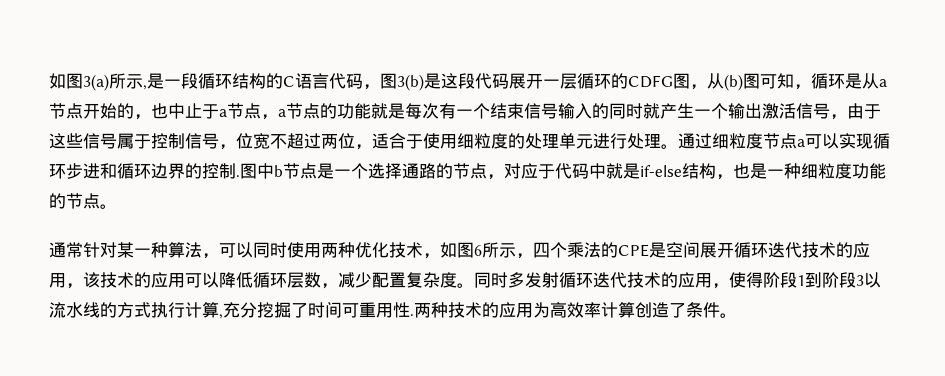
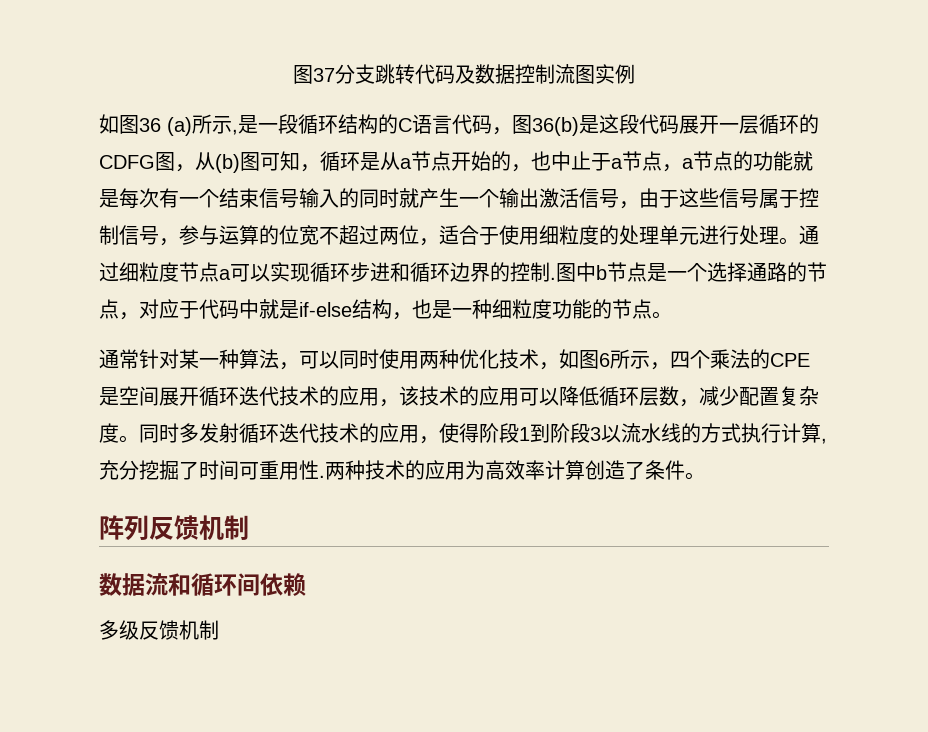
- 如图3(a)所示,是一段循环结构的C语言代码，图3(b)是这段代码展开一层循环的CDFG图，从(b)图可知，循环是从a节点开始的，也中止于a节点，a节点的功能就是每次有一个结束信号输入的同时就产生一个输出激活信号，由于这些信号属于控制信号，位宽不超过两位，适合于使用细粒度的处理单元进行处理。
+ 图37分支跳转代码及数据控制流图实例
+ 如图36 (a)所示,是一段循环结构的C语言代码，图36(b)是这段代码展开一层循环的CDFG图，从(b)图可知，循环是从a节点开始的，也中止于a节点，a节点的功能就是每次有一个结束信号输入的同时就产生一个输出激活信号，由于这些信号属于控制信号，参与运算的位宽不超过两位，适合于使用细粒度的处理单元进行处理。
+ 阵列反馈机制
+ 数据流和循环间依赖
+ 多级反馈机制

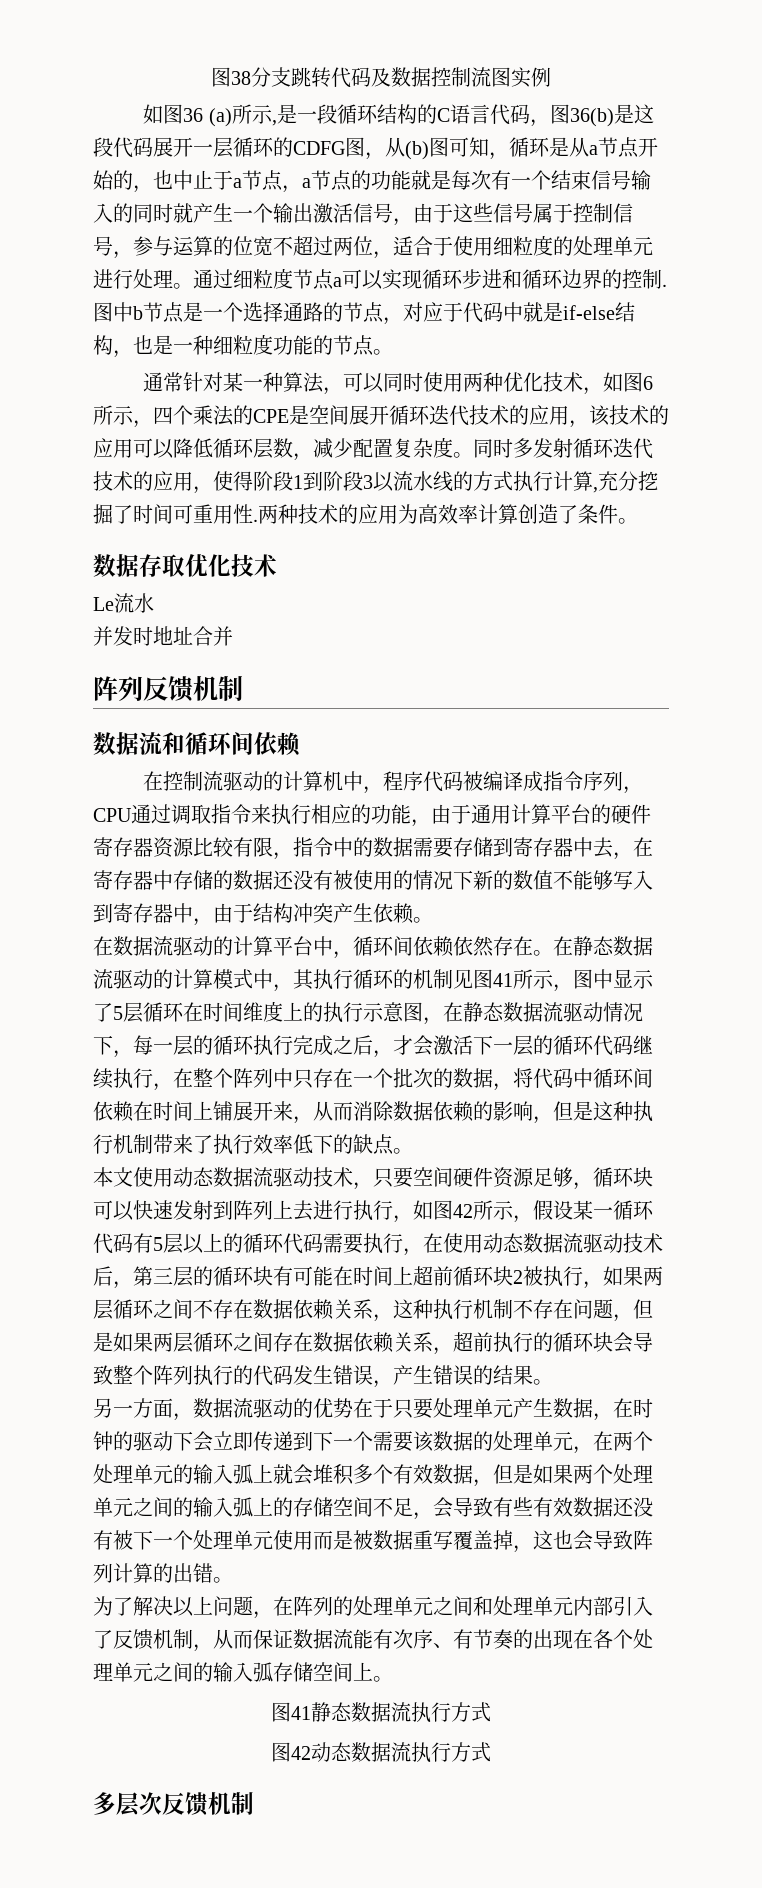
- 图37分支跳转代码及数据控制流图实例
+ 图38分支跳转代码及数据控制流图实例
+ 数据存取优化技术
+ Le流水
+ 并发时地址合并
- 多级反馈机制
+ 在控制流驱动的计算机中，程序代码被编译成指令序列，CPU通过调取指令来执行相应的功能，由于通用计算平台的硬件寄存器资源比较有限，指令中的数据需要存储到寄存器中去，在寄存器中存储的数据还没有被使用的情况下新的数值不能够写入到寄存器中，由于结构冲突产生依赖。
+ 在数据流驱动的计算平台中，循环间依赖依然存在。在静态数据流驱动的计算模式中，其执行循环的机制见图41所示，图中显示了5层循环在时间维度上的执行示意图，在静态数据流驱动情况下，每一层的循环执行完成之后，才会激活下一层的循环代码继续执行，在整个阵列中只存在一个批次的数据，将代码中循环间依赖在时间上铺展开来，从而消除数据依赖的影响，但是这种执行机制带来了执行效率低下的缺点。
+ 本文使用动态数据流驱动技术，只要空间硬件资源足够，循环块可以快速发射到阵列上去进行执行，如图42所示，假设某一循环代码有5层以上的循环代码需要执行，在使用动态数据流驱动技术后，第三层的循环块有可能在时间上超前循环块2被执行，如果两层循环之间不存在数据依赖关系，这种执行机制不存在问题，但是如果两层循环之间存在数据依赖关系，超前执行的循环块会导致整个阵列执行的代码发生错误，产生错误的结果。
+ 另一方面，数据流驱动的优势在于只要处理单元产生数据，在时钟的驱动下会立即传递到下一个需要该数据的处理单元，在两个处理单元的输入弧上就会堆积多个有效数据，但是如果两个处理单元之间的输入弧上的存储空间不足，会导致有些有效数据还没有被下一个处理单元使用而是被数据重写覆盖掉，这也会导致阵列计算的出错。
+ 为了解决以上问题，在阵列的处理单元之间和处理单元内部引入了反馈机制，从而保证数据流能有次序、有节奏的出现在各个处理单元之间的输入弧存储空间上。
+ 图41静态数据流执行方式
+ 图42动态数据流执行方式
+ 多层次反馈机制

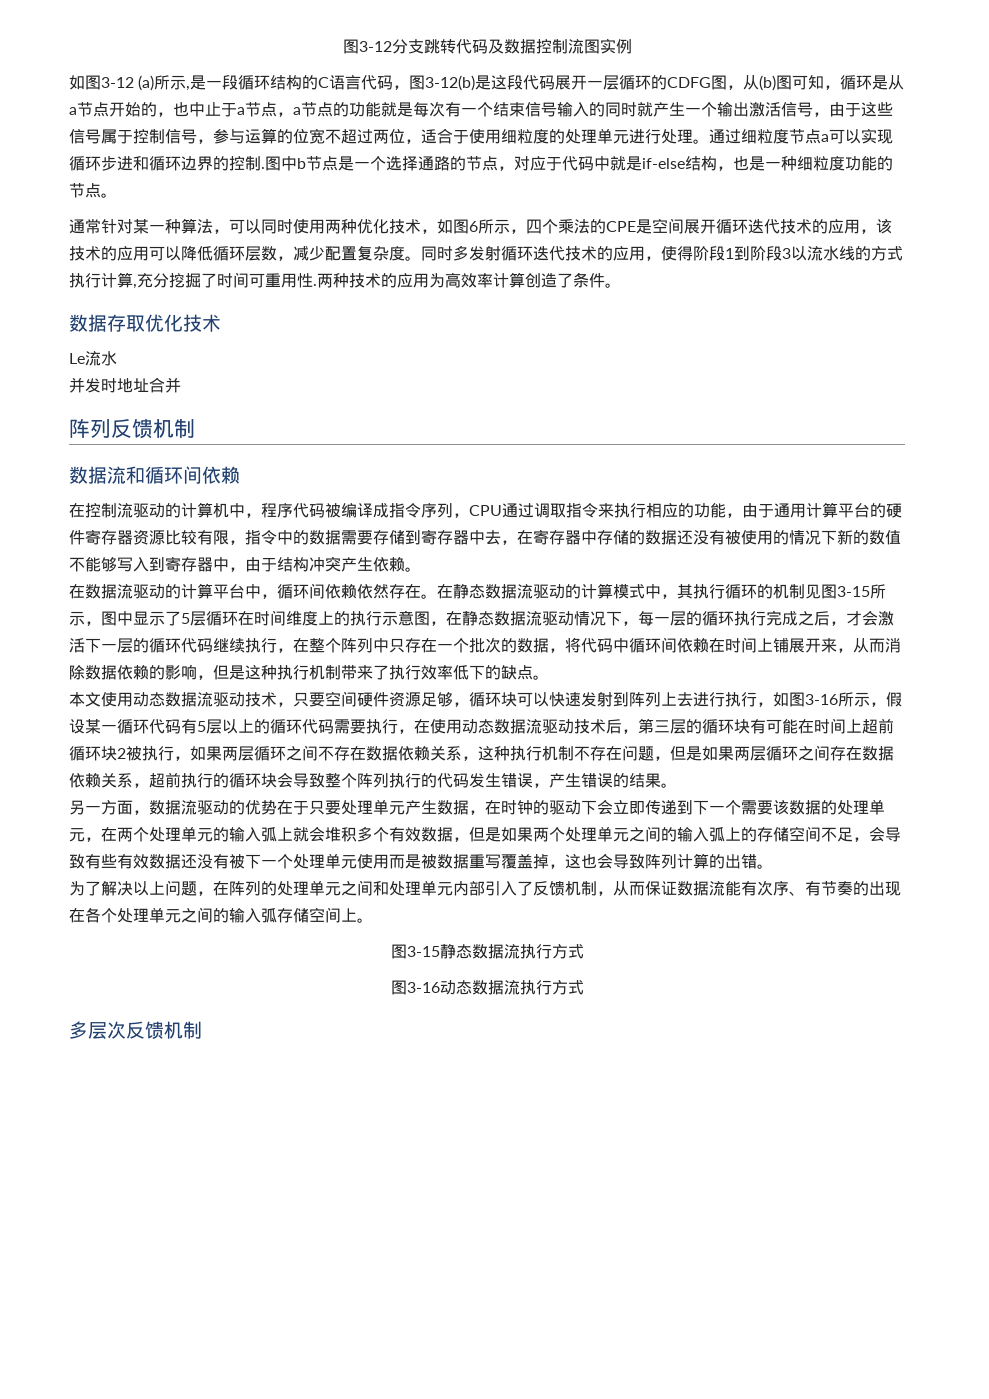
- 图38分支跳转代码及数据控制流图实例
+ 图3-12分支跳转代码及数据控制流图实例
- 如图36 (a)所示,是一段循环结构的C语言代码，图36(b)是这段代码展开一层循环的CDFG图，从(b)图可知，循环是从a节点开始的，也中止于a节点，a节点的功能就是每次有一个结束信号输入的同时就产生一个输出激活信号，由于这些信号属于控制信号，参与运算的位宽不超过两位，适合于使用细粒度的处理单元进行处理。
+ 如图3-12 (a)所示,是一段循环结构的C语言代码，图3-12(b)是这段代码展开一层循环的CDFG图，从(b)图可知，循环是从a节点开始的，也中止于a节点，a节点的功能就是每次有一个结束信号输入的同时就产生一个输出激活信号，由于这些信号属于控制信号，参与运算的位宽不超过两位，适合于使用细粒度的处理单元进行处理。
- 在静态数据流驱动的计算模式中，其执行循环的机制见图41所示，图中显示了5层循环在时间维度上的执行示意图，在静态数据流驱动情况下，每一层的循环执行完成之后，才会激活下一层的循环代码继续执行，在整个阵列中只存在一个批次的数据，将代码中循环间依赖在时间上铺展开来，从而消除数据依赖的影响，但是这种执行机制带来了执行效率低下的缺点。
+ 在静态数据流驱动的计算模式中，其执行循环的机制见图3-15所示，图中显示了5层循环在时间维度上的执行示意图，在静态数据流驱动情况下，每一层的循环执行完成之后，才会激活下一层的循环代码继续执行，在整个阵列中只存在一个批次的数据，将代码中循环间依赖在时间上铺展开来，从而消除数据依赖的影响，但是这种执行机制带来了执行效率低下的缺点。
- 本文使用动态数据流驱动技术，只要空间硬件资源足够，循环块可以快速发射到阵列上去进行执行，如图42所示，假设某一循环代码有5层以上的循环代码需要执行，在使用动态数据流驱动技术后，第三层的循环块有可能在时间上超前循环块2被执行，如果两层循环之间不存在数据依赖关系，这种执行机制不存在问题，但是如果两层循环之间存在数据依赖关系，超前执行的循环块会导致整个阵列执行的代码发生错误，产生错误的结果。
+ 本文使用动态数据流驱动技术，只要空间硬件资源足够，循环块可以快速发射到阵列上去进行执行，如图3-16所示，假设某一循环代码有5层以上的循环代码需要执行，在使用动态数据流驱动技术后，第三层的循环块有可能在时间上超前循环块2被执行，如果两层循环之间不存在数据依赖关系，这种执行机制不存在问题，但是如果两层循环之间存在数据依赖关系，超前执行的循环块会导致整个阵列执行的代码发生错误，产生错误的结果。
- 图41静态数据流执行方式
+ 图3-15静态数据流执行方式
- 图42动态数据流执行方式
+ 图3-16动态数据流执行方式

